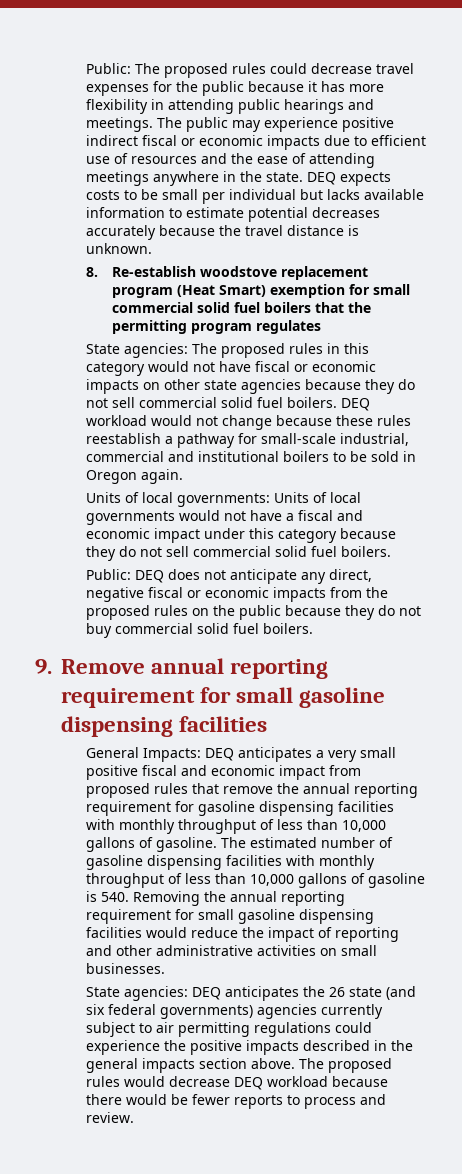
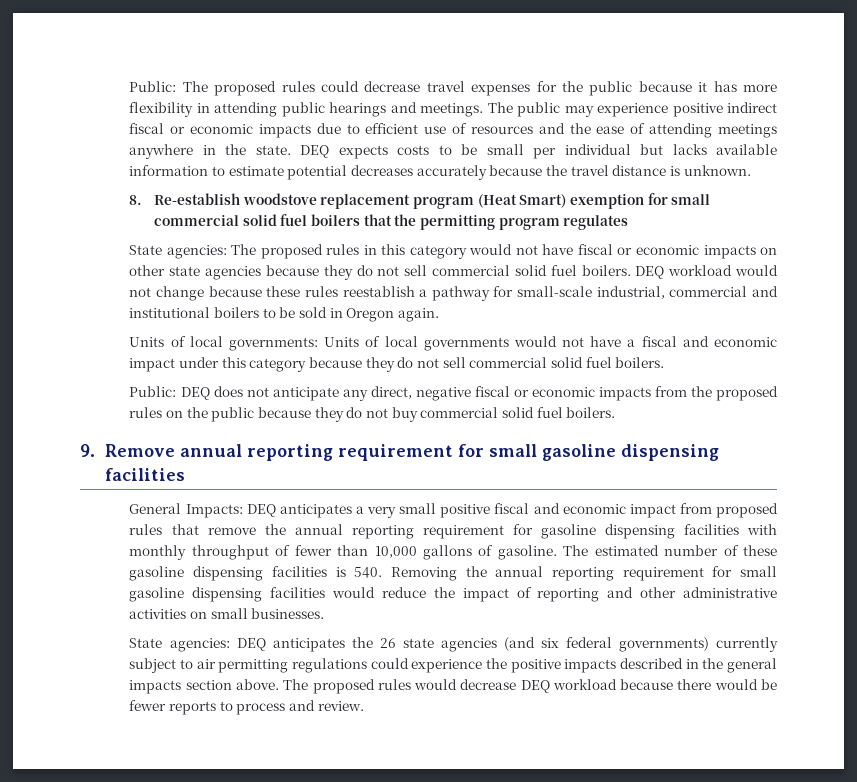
- General Impacts: DEQ anticipates a very small positive fiscal and economic impact from proposed rules that remove the annual reporting requirement for gasoline dispensing facilities with monthly throughput of less than 10,000 gallons of gasoline.
+ General Impacts: DEQ anticipates a very small positive fiscal and economic impact from proposed rules that remove the annual reporting requirement for gasoline dispensing facilities with monthly throughput of fewer than 10,000 gallons of gasoline.
- The estimated number of gasoline dispensing facilities with monthly throughput of less than 10,000 gallons of gasoline is 540. Removing the annual reporting requirement for small gasoline dispensing facilities would reduce the impact of reporting and other administrative activities on small businesses.
+ The estimated number of these gasoline dispensing facilities is 540. Removing the annual reporting requirement for small gasoline dispensing facilities would reduce the impact of reporting and other administrative activities on small businesses.
- State agencies: DEQ anticipates the 26 state (and six federal governments) agencies currently subject to air permitting regulations could experience the positive impacts described in the general impacts section above.
+ State agencies: DEQ anticipates the 26 state agencies (and six federal governments) currently subject to air permitting regulations could experience the positive impacts described in the general impacts section above.

